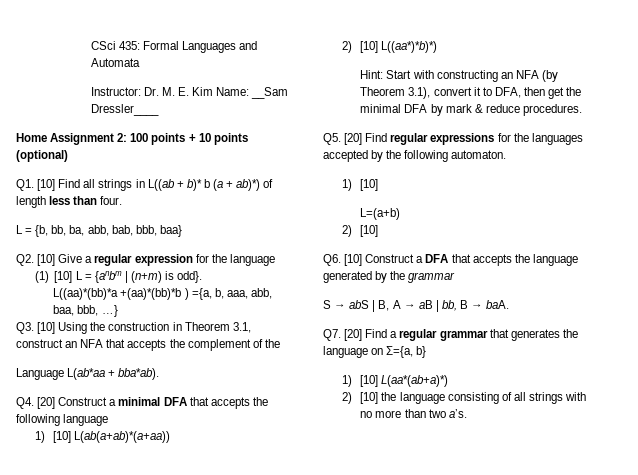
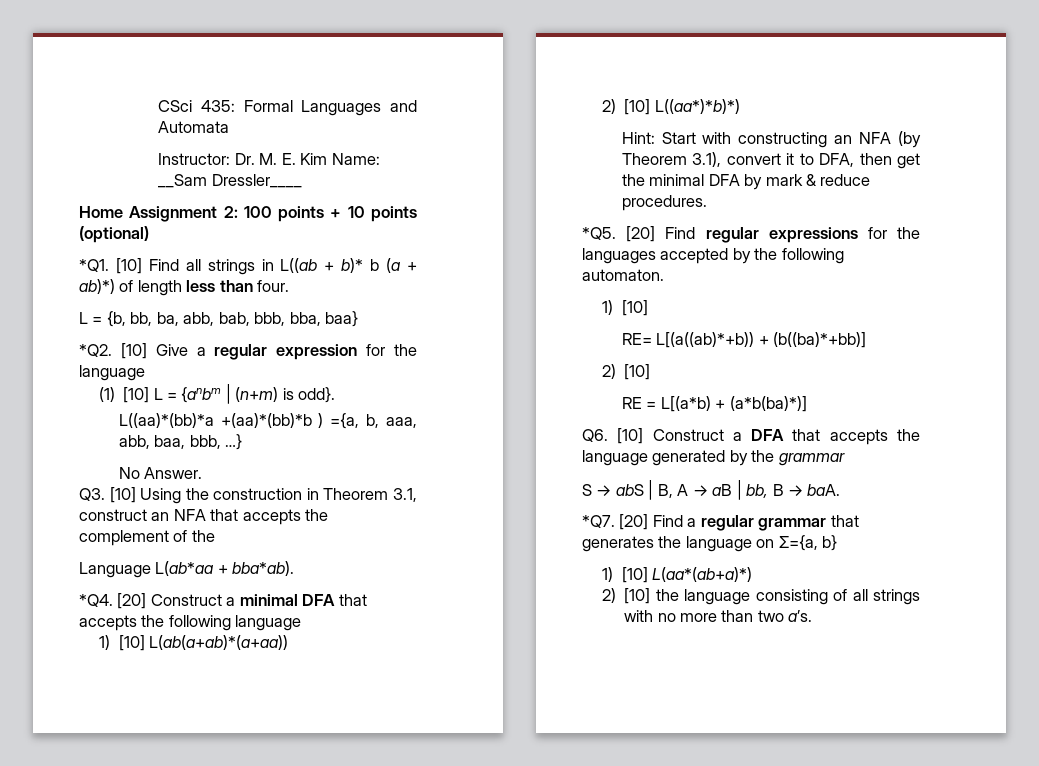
- Q1. [10] Find all strings in L((ab + b)* b (a + ab)*) of length less than four.
+ *Q1. [10] Find all strings in L((ab + b)* b (a + ab)*) of length less than four.
- L = {b, bb, ba, abb, bab, bbb, baa}
+ L = {b, bb, ba, abb, bab, bbb, bba, baa}
- Q2. [10] Give a regular expression for the language
+ *Q2. [10] Give a regular expression for the language
+ No Answer.
- Q4. [20] Construct a minimal DFA that accepts the following language
+ *Q4. [20] Construct a minimal DFA that accepts the following language
- Q5. [20] Find regular expressions for the languages accepted by the following automaton.
+ *Q5. [20] Find regular expressions for the languages accepted by the following automaton.
- L=(a+b)
+ RE= L[(a((ab)*+b)) + (b((ba)*+bb)]
  2) [10]
+ RE = L[(a*b) + (a*b(ba)*)]
- Q7. [20] Find a regular grammar that generates the language on Σ={a, b}
+ *Q7. [20] Find a regular grammar that generates the language on Σ={a, b}

